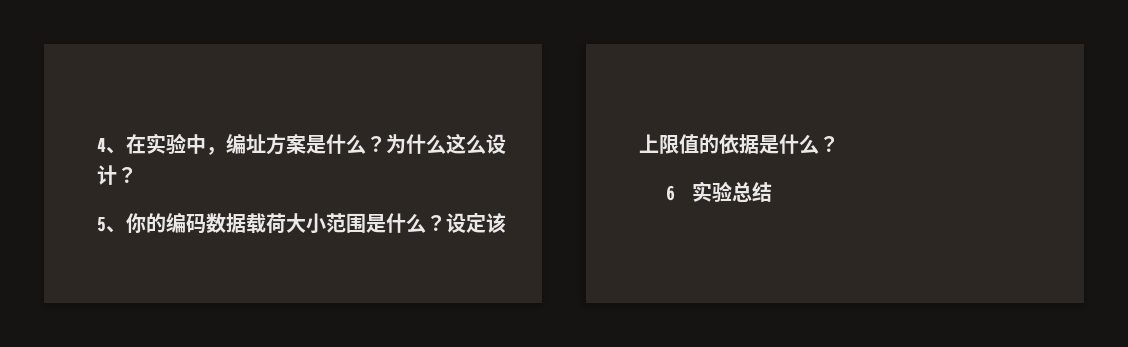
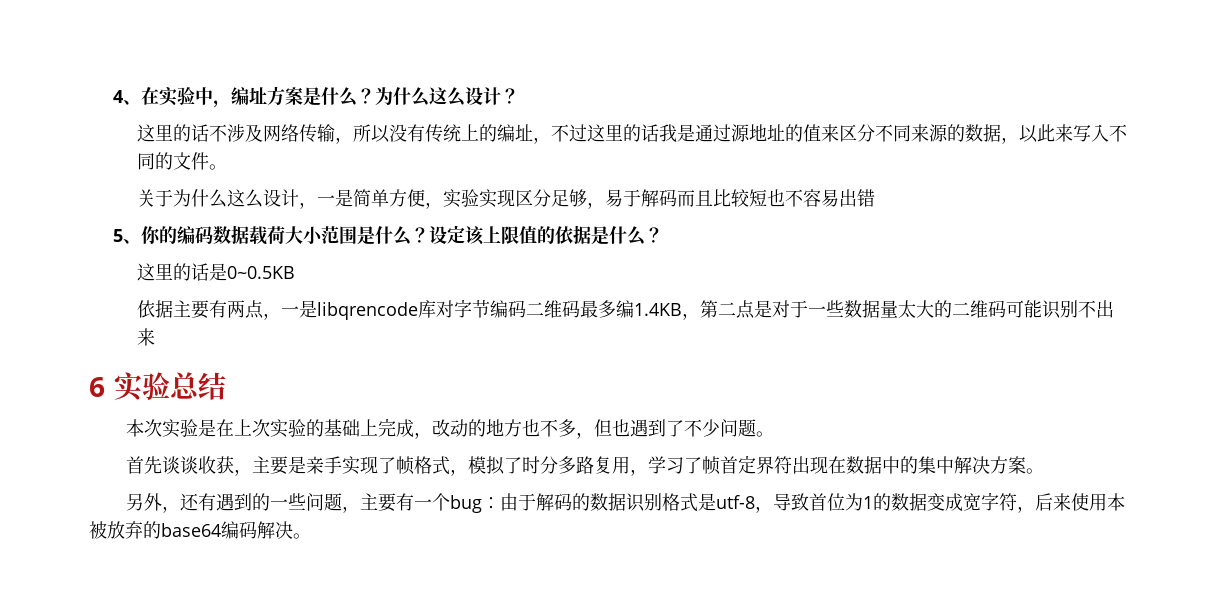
+ 这里的话不涉及网络传输，所以没有传统上的编址，不过这里的话我是通过源地址的值来区分不同来源的数据，以此来写入不同的文件。
+ 关于为什么这么设计，一是简单方便，实验实现区分足够，易于解码而且比较短也不容易出错
+ 这里的话是0~0.5KB
+ 依据主要有两点，一是libqrencode库对字节编码二维码最多编1.4KB，第二点是对于一些数据量太大的二维码可能识别不出来
  6实验总结
+ 本次实验是在上次实验的基础上完成，改动的地方也不多，但也遇到了不少问题。
+ 首先谈谈收获，主要是亲手实现了帧格式，模拟了时分多路复用，学习了帧首定界符出现在数据中的集中解决方案。
+ 另外，还有遇到的一些问题，主要有一个bug：由于解码的数据识别格式是utf-8，导致首位为1的数据变成宽字符，后来使用本被放弃的base64编码解决。

